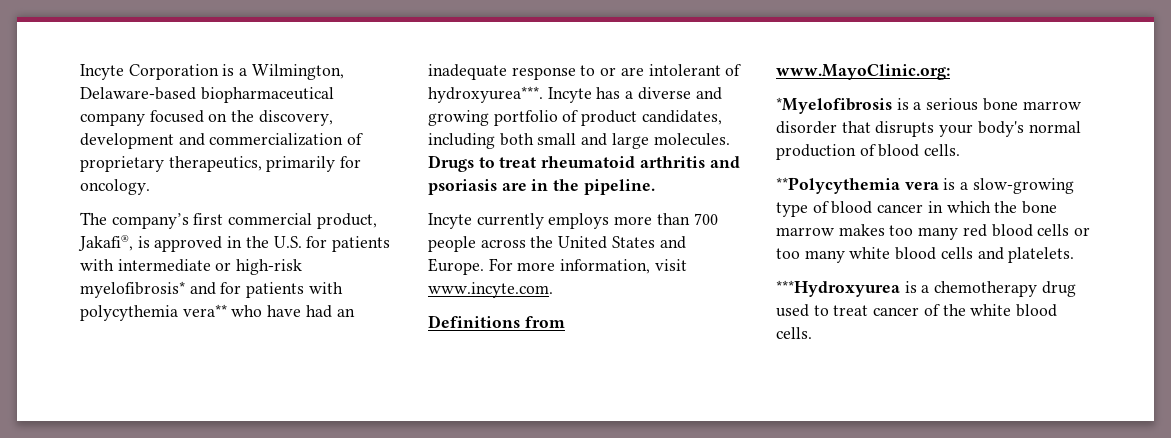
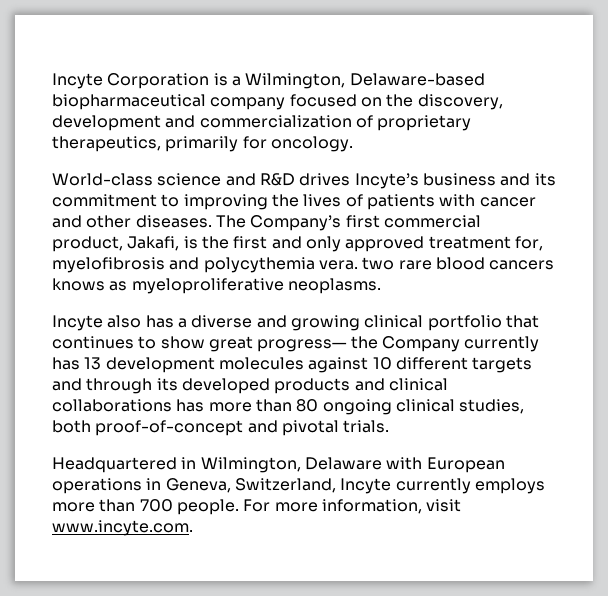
- The company’s first commercial product, Jakafi®, is approved in the U.S. for patients with intermediate or high-risk myelofibrosis* and for patients with polycythemia vera** who have had an inadequate response to or are intolerant of hydroxyurea***. Incyte has a diverse and growing portfolio of product candidates, including both small and large molecules. Drugs to treat rheumatoid arthritis and psoriasis are in the pipeline.
- Incyte currently employs more than 700 people across the United States and Europe.
+ World-class science and R&D drives Incyte’s business and its commitment to improving the lives of patients with cancer and other diseases. The Company’s first commercial product, Jakafi, is the first and only approved treatment for, myelofibrosis and polycythemia vera. two rare blood cancers knows as myeloproliferative neoplasms.
+ Incyte also has a diverse and growing clinical portfolio that continues to show great progress— the Company currently has 13 development molecules against 10 different targets and through its developed products and clinical collaborations has more than 80 ongoing clinical studies, both proof-of-concept and pivotal trials.
+ Headquartered in Wilmington, Delaware with European operations in Geneva, Switzerland, Incyte currently employs more than 700 people.
- Definitions from www.MayoClinic.org:
- *Myelofibrosis is a serious bone marrow disorder that disrupts your body's normal production of blood cells.
- **Polycythemia vera is a slow-growing type of blood cancer in which the bone marrow makes too many red blood cells or too many white blood cells and platelets.
- ***Hydroxyurea is a chemotherapy drug used to treat cancer of the white blood cells.

